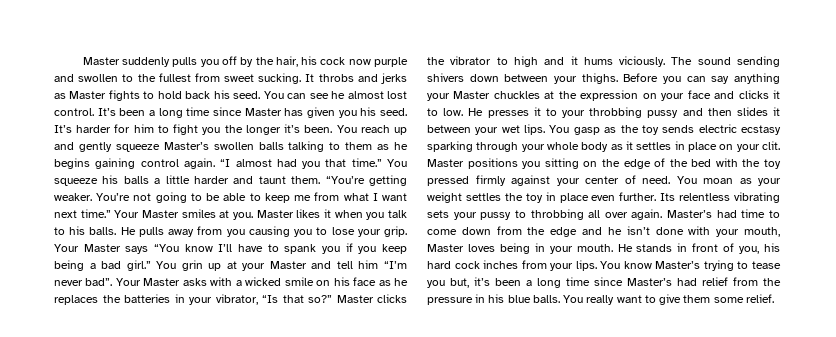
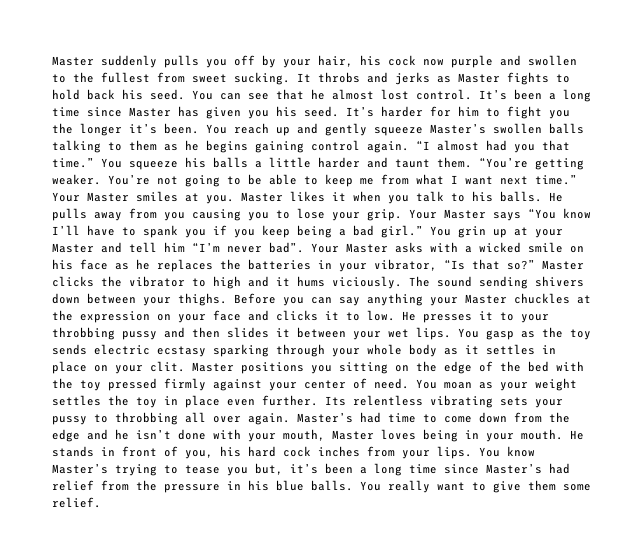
- Master suddenly pulls you off by the hair, his cock now purple and swollen to the fullest from sweet sucking.
+ Master suddenly pulls you off by your hair, his cock now purple and swollen to the fullest from sweet sucking.
- You can see he almost lost control.
+ You can see that he almost lost control.

